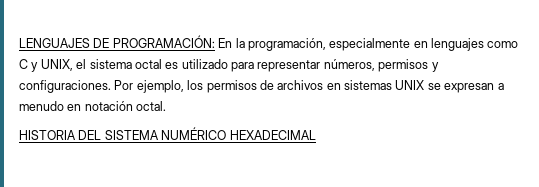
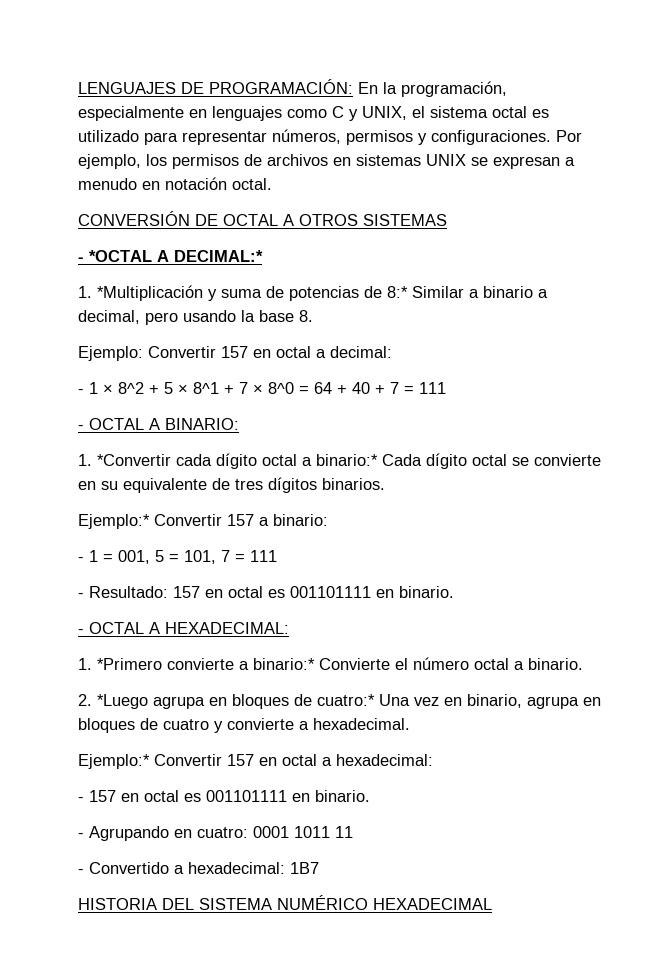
+ CONVERSIÓN DE OCTAL A OTROS SISTEMAS
+ - *OCTAL A DECIMAL:*
+ 1. *Multiplicación y suma de potencias de 8:* Similar a binario a decimal, pero usando la base 8.
+ Ejemplo: Convertir 157 en octal a decimal:
+ - 1 × 8^2 + 5 × 8^1 + 7 × 8^0 = 64 + 40 + 7 = 111
+ - OCTAL A BINARIO:
+ 1. *Convertir cada dígito octal a binario:* Cada dígito octal se convierte en su equivalente de tres dígitos binarios.
+ Ejemplo:* Convertir 157 a binario:
+ - 1 = 001, 5 = 101, 7 = 111
+ - Resultado: 157 en octal es 001101111 en binario.
+ - OCTAL A HEXADECIMAL:
+ 1. *Primero convierte a binario:* Convierte el número octal a binario.
+ 2. *Luego agrupa en bloques de cuatro:* Una vez en binario, agrupa en bloques de cuatro y convierte a hexadecimal.
+ Ejemplo:* Convertir 157 en octal a hexadecimal:
+ - 157 en octal es 001101111 en binario.
+ - Agrupando en cuatro: 0001 1011 11
+ - Convertido a hexadecimal: 1B7

